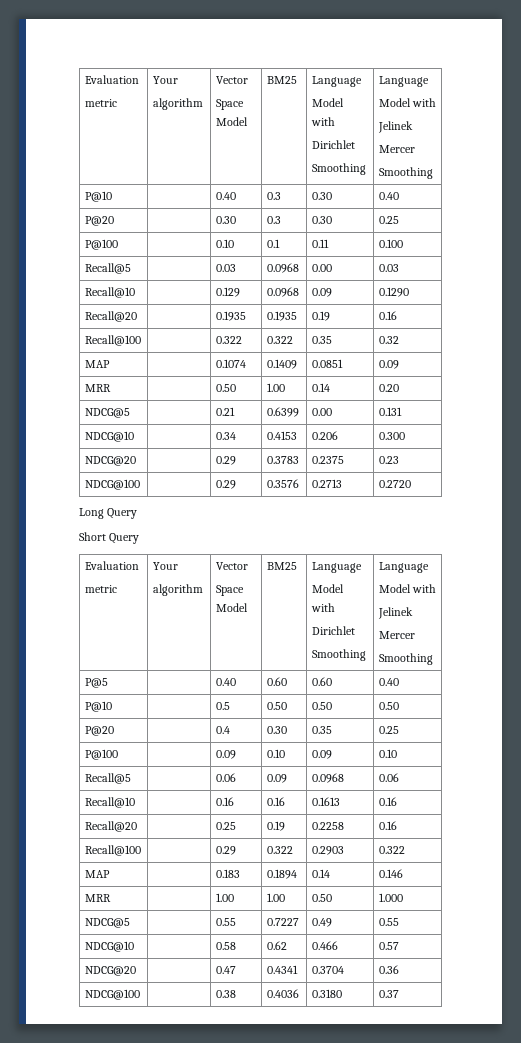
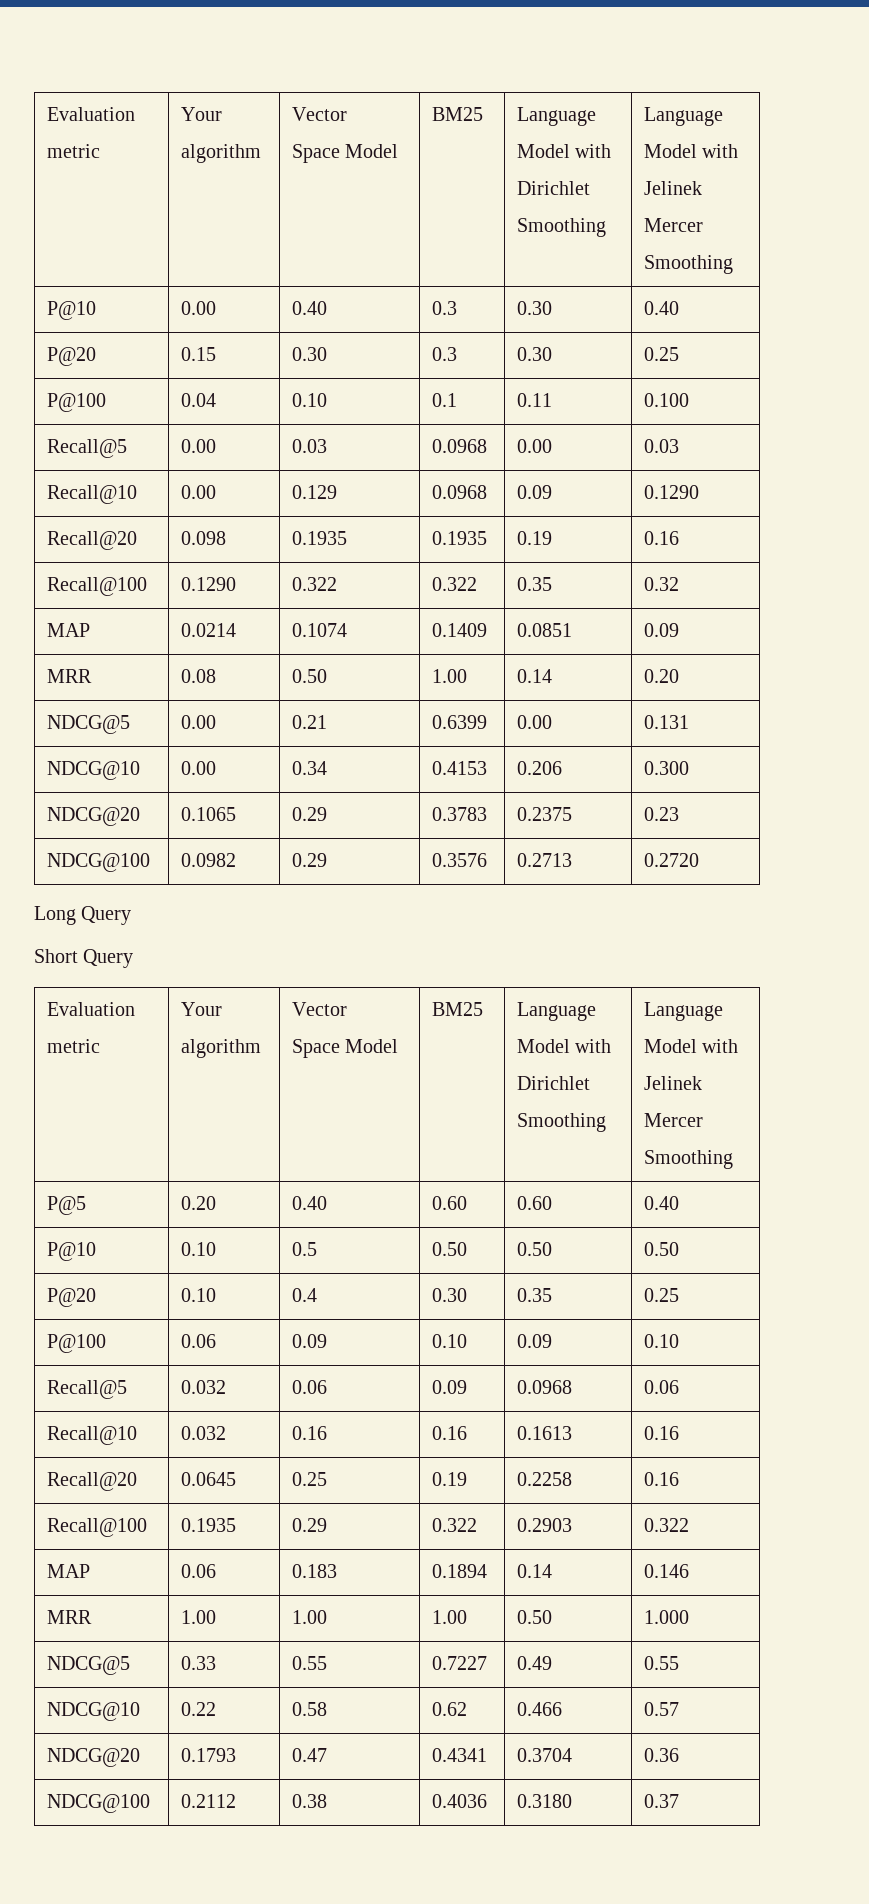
- P@10 | | 0.40 | 0.3 | 0.30 | 0.40
+ P@10 | 0.00 | 0.40 | 0.3 | 0.30 | 0.40
- P@20 | | 0.30 | 0.3 | 0.30 | 0.25
+ P@20 | 0.15 | 0.30 | 0.3 | 0.30 | 0.25
- P@100 | | 0.10 | 0.1 | 0.11 | 0.100
+ P@100 | 0.04 | 0.10 | 0.1 | 0.11 | 0.100
- Recall@5 | | 0.03 | 0.0968 | 0.00 | 0.03
+ Recall@5 | 0.00 | 0.03 | 0.0968 | 0.00 | 0.03
- Recall@10 | | 0.129 | 0.0968 | 0.09 | 0.1290
+ Recall@10 | 0.00 | 0.129 | 0.0968 | 0.09 | 0.1290
- Recall@20 | | 0.1935 | 0.1935 | 0.19 | 0.16
+ Recall@20 | 0.098 | 0.1935 | 0.1935 | 0.19 | 0.16
- Recall@100 | | 0.322 | 0.322 | 0.35 | 0.32
+ Recall@100 | 0.1290 | 0.322 | 0.322 | 0.35 | 0.32
- MAP | | 0.1074 | 0.1409 | 0.0851 | 0.09
+ MAP | 0.0214 | 0.1074 | 0.1409 | 0.0851 | 0.09
- MRR | | 0.50 | 1.00 | 0.14 | 0.20
+ MRR | 0.08 | 0.50 | 1.00 | 0.14 | 0.20
- NDCG@5 | | 0.21 | 0.6399 | 0.00 | 0.131
+ NDCG@5 | 0.00 | 0.21 | 0.6399 | 0.00 | 0.131
- NDCG@10 | | 0.34 | 0.4153 | 0.206 | 0.300
+ NDCG@10 | 0.00 | 0.34 | 0.4153 | 0.206 | 0.300
- NDCG@20 | | 0.29 | 0.3783 | 0.2375 | 0.23
+ NDCG@20 | 0.1065 | 0.29 | 0.3783 | 0.2375 | 0.23
- NDCG@100 | | 0.29 | 0.3576 | 0.2713 | 0.2720
+ NDCG@100 | 0.0982 | 0.29 | 0.3576 | 0.2713 | 0.2720
- P@5 | | 0.40 | 0.60 | 0.60 | 0.40
+ P@5 | 0.20 | 0.40 | 0.60 | 0.60 | 0.40
- P@10 | | 0.5 | 0.50 | 0.50 | 0.50
+ P@10 | 0.10 | 0.5 | 0.50 | 0.50 | 0.50
- P@20 | | 0.4 | 0.30 | 0.35 | 0.25
+ P@20 | 0.10 | 0.4 | 0.30 | 0.35 | 0.25
- P@100 | | 0.09 | 0.10 | 0.09 | 0.10
+ P@100 | 0.06 | 0.09 | 0.10 | 0.09 | 0.10
- Recall@5 | | 0.06 | 0.09 | 0.0968 | 0.06
+ Recall@5 | 0.032 | 0.06 | 0.09 | 0.0968 | 0.06
- Recall@10 | | 0.16 | 0.16 | 0.1613 | 0.16
+ Recall@10 | 0.032 | 0.16 | 0.16 | 0.1613 | 0.16
- Recall@20 | | 0.25 | 0.19 | 0.2258 | 0.16
+ Recall@20 | 0.0645 | 0.25 | 0.19 | 0.2258 | 0.16
- Recall@100 | | 0.29 | 0.322 | 0.2903 | 0.322
+ Recall@100 | 0.1935 | 0.29 | 0.322 | 0.2903 | 0.322
- MAP | | 0.183 | 0.1894 | 0.14 | 0.146
+ MAP | 0.06 | 0.183 | 0.1894 | 0.14 | 0.146
- MRR | | 1.00 | 1.00 | 0.50 | 1.000
+ MRR | 1.00 | 1.00 | 1.00 | 0.50 | 1.000
- NDCG@5 | | 0.55 | 0.7227 | 0.49 | 0.55
+ NDCG@5 | 0.33 | 0.55 | 0.7227 | 0.49 | 0.55
- NDCG@10 | | 0.58 | 0.62 | 0.466 | 0.57
+ NDCG@10 | 0.22 | 0.58 | 0.62 | 0.466 | 0.57
- NDCG@20 | | 0.47 | 0.4341 | 0.3704 | 0.36
+ NDCG@20 | 0.1793 | 0.47 | 0.4341 | 0.3704 | 0.36
- NDCG@100 | | 0.38 | 0.4036 | 0.3180 | 0.37
+ NDCG@100 | 0.2112 | 0.38 | 0.4036 | 0.3180 | 0.37

